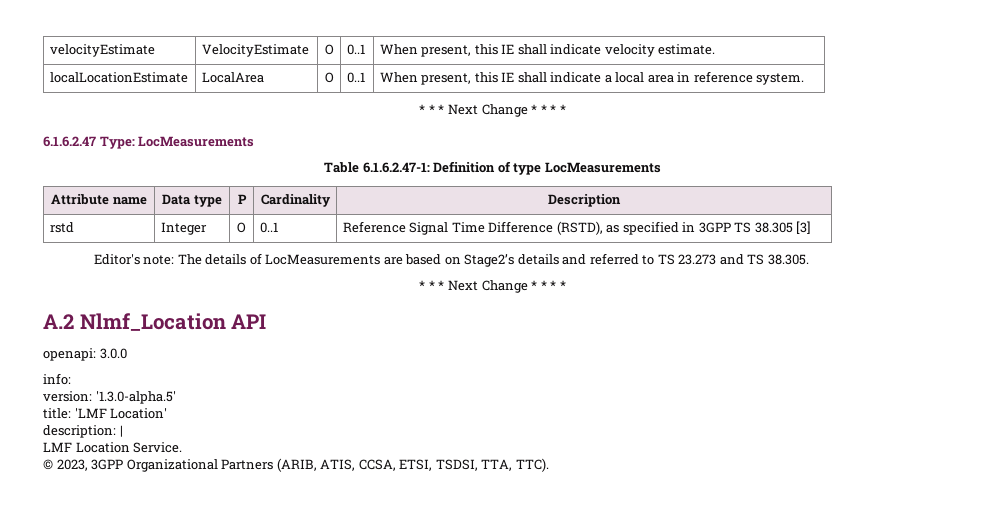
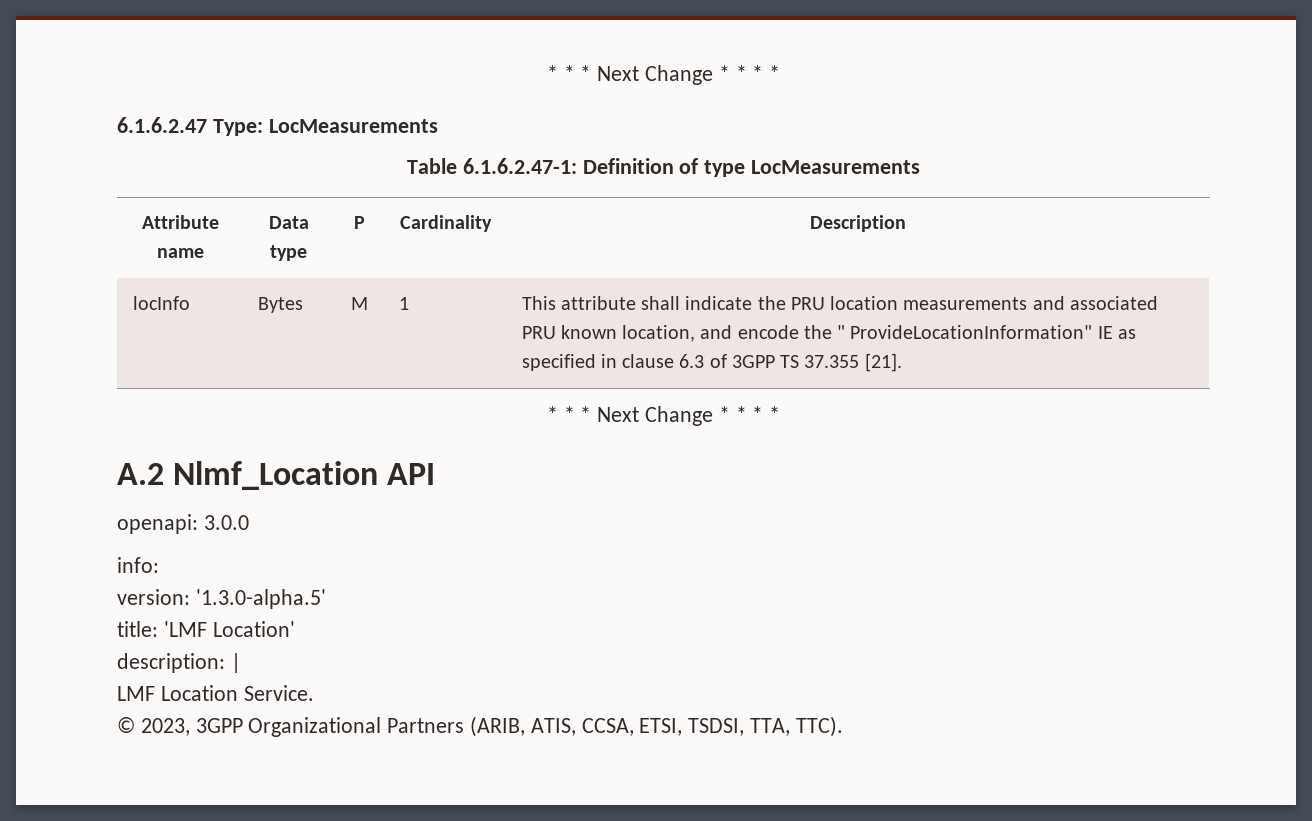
- velocityEstimate | VelocityEstimate | O | 0..1 | When present, this IE shall indicate velocity estimate.
- localLocationEstimate | LocalArea | O | 0..1 | When present, this IE shall indicate a local area in reference system.
- rstd | Integer | O | 0..1 | Reference Signal Time Difference (RSTD), as specified in 3GPP TS 38.305 [3]
- Editor's note: The details of LocMeasurements are based on Stage2’s details and referred to TS 23.273 and TS 38.305.
+ locInfo | Bytes | M | 1 | This attribute shall indicate the PRU location measurements and associated PRU known location, and encode the " ProvideLocationInformation" IE as specified in clause 6.3 of 3GPP TS 37.355 [21].

